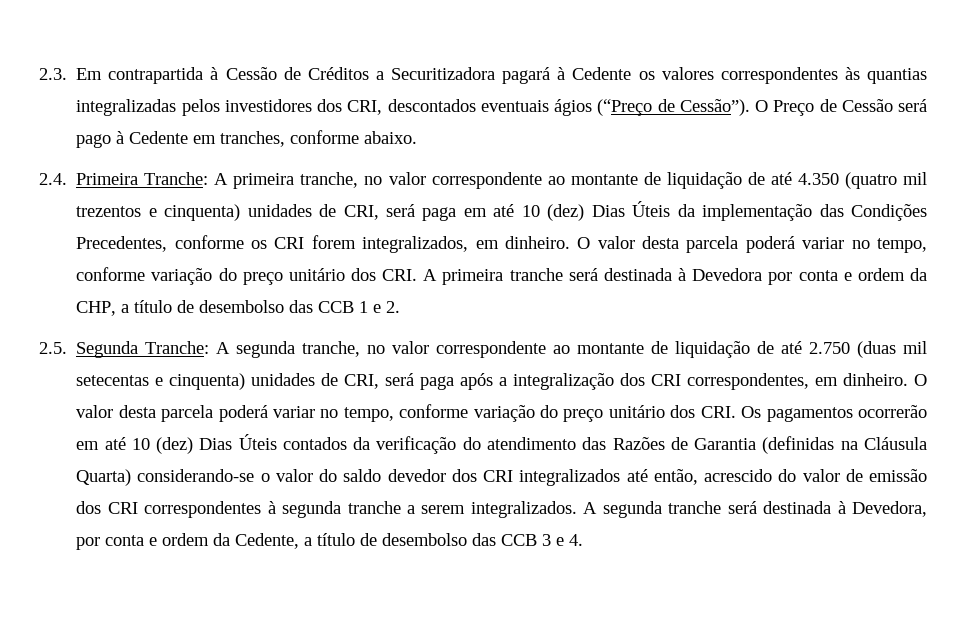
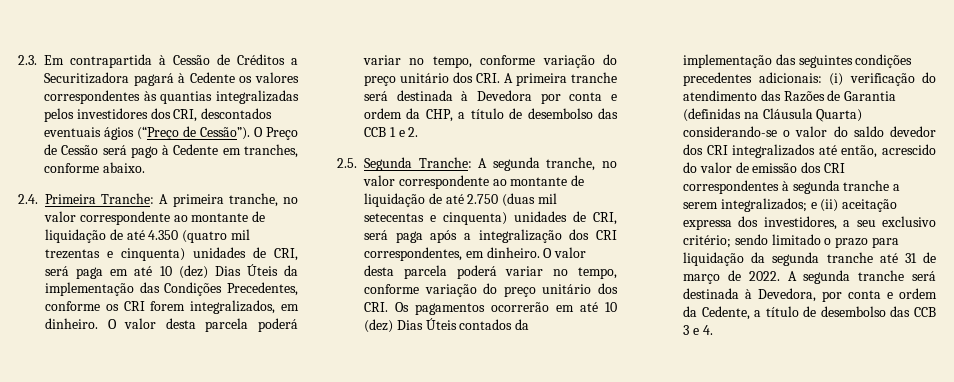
- 2.4. Primeira Tranche: A primeira tranche, no valor correspondente ao montante de liquidação de até 4.350 (quatro mil trezentos e cinquenta) unidades de CRI, será paga em até 10 (dez) Dias Úteis da implementação das Condições Precedentes, conforme os CRI forem integralizados, em dinheiro.
+ 2.4. Primeira Tranche: A primeira tranche, no valor correspondente ao montante de liquidação de até 4.350 (quatro mil trezentas e cinquenta) unidades de CRI, será paga em até 10 (dez) Dias Úteis da implementação das Condições Precedentes, conforme os CRI forem integralizados, em dinheiro.
- O valor desta parcela poderá variar no tempo, conforme variação do preço unitário dos CRI. Os pagamentos ocorrerão em até 10 (dez) Dias Úteis contados da verificação do atendimento das Razões de Garantia (definidas na Cláusula Quarta) considerando-se o valor do saldo devedor dos CRI integralizados até então, acrescido do valor de emissão dos CRI correspondentes à segunda tranche a serem integralizados.
+ O valor desta parcela poderá variar no tempo, conforme variação do preço unitário dos CRI. Os pagamentos ocorrerão em até 10 (dez) Dias Úteis contados da implementação das seguintes condições precedentes adicionais: (i) verificação do atendimento das Razões de Garantia (definidas na Cláusula Quarta) considerando-se o valor do saldo devedor dos CRI integralizados até então, acrescido do valor de emissão dos CRI correspondentes à segunda tranche a serem integralizados; e (ii) aceitação expressa dos investidores, a seu exclusivo critério; sendo limitado o prazo para liquidação da segunda tranche até 31 de março de 2022.

